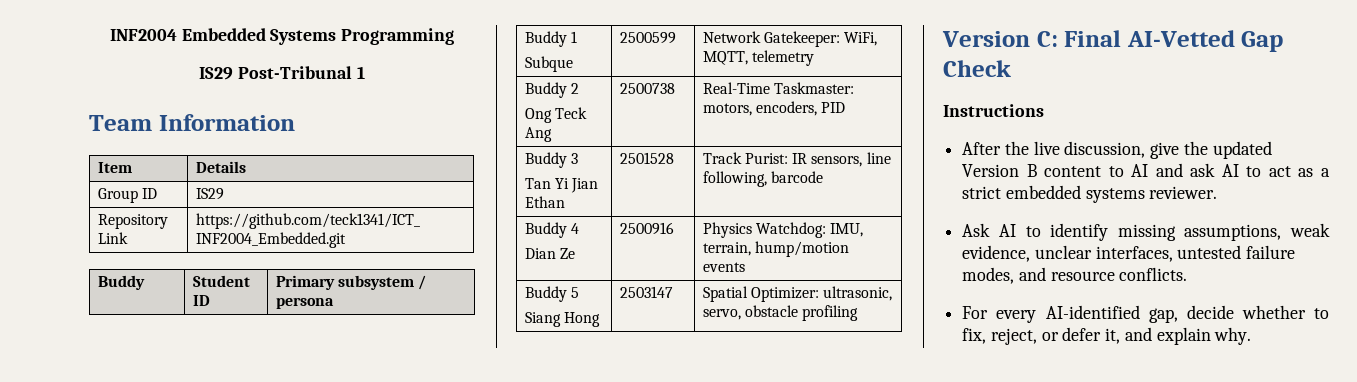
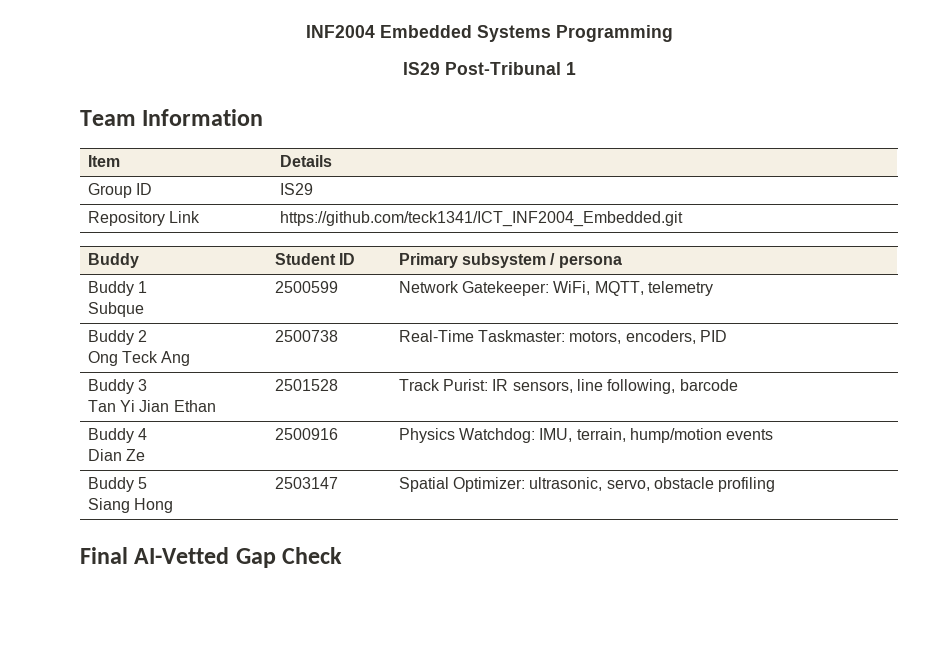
- Version C: Final AI-Vetted Gap Check
+ Final AI-Vetted Gap Check
- Instructions
- After the live discussion, give the updated Version B content to AI and ask AI to act as a strict embedded systems reviewer.
- Ask AI to identify missing assumptions, weak evidence, unclear interfaces, untested failure modes, and resource conflicts.
- For every AI-identified gap, decide whether to fix, reject, or defer it, and explain why.

